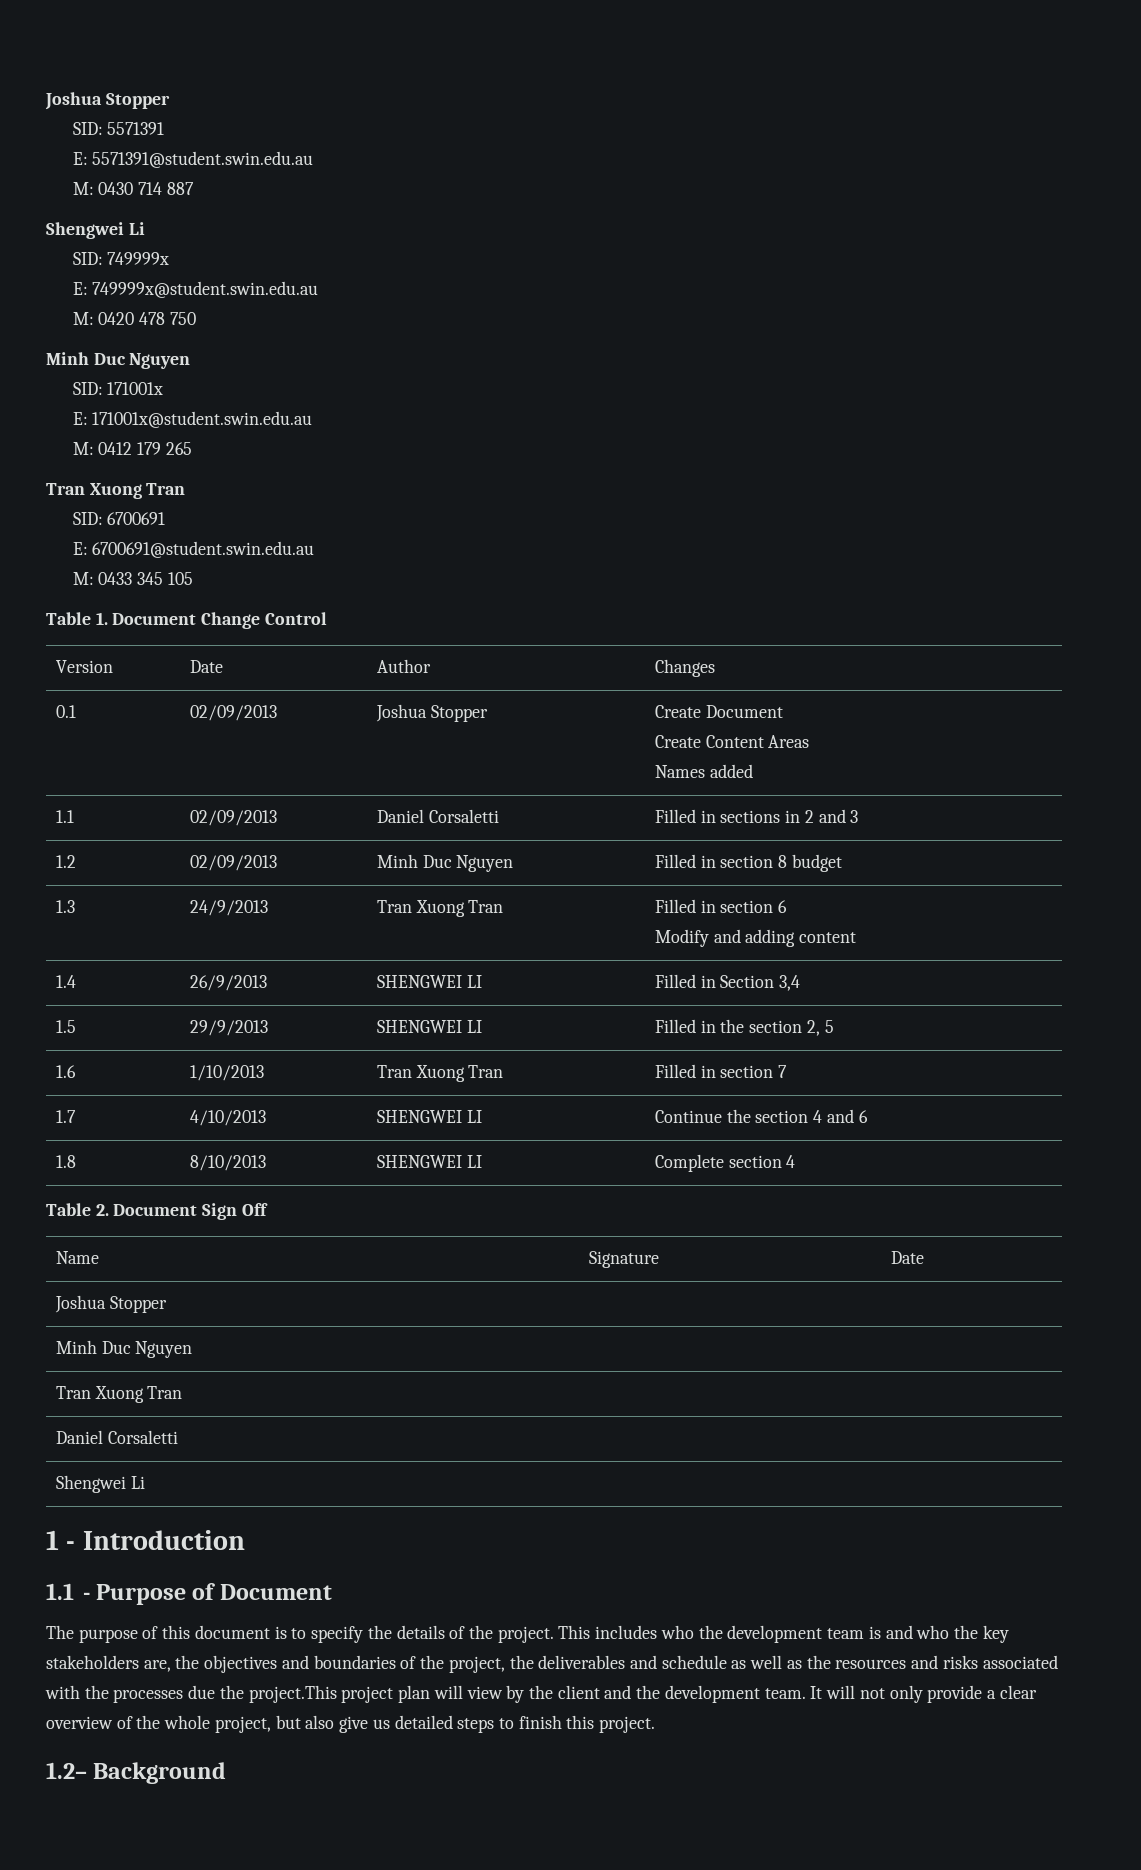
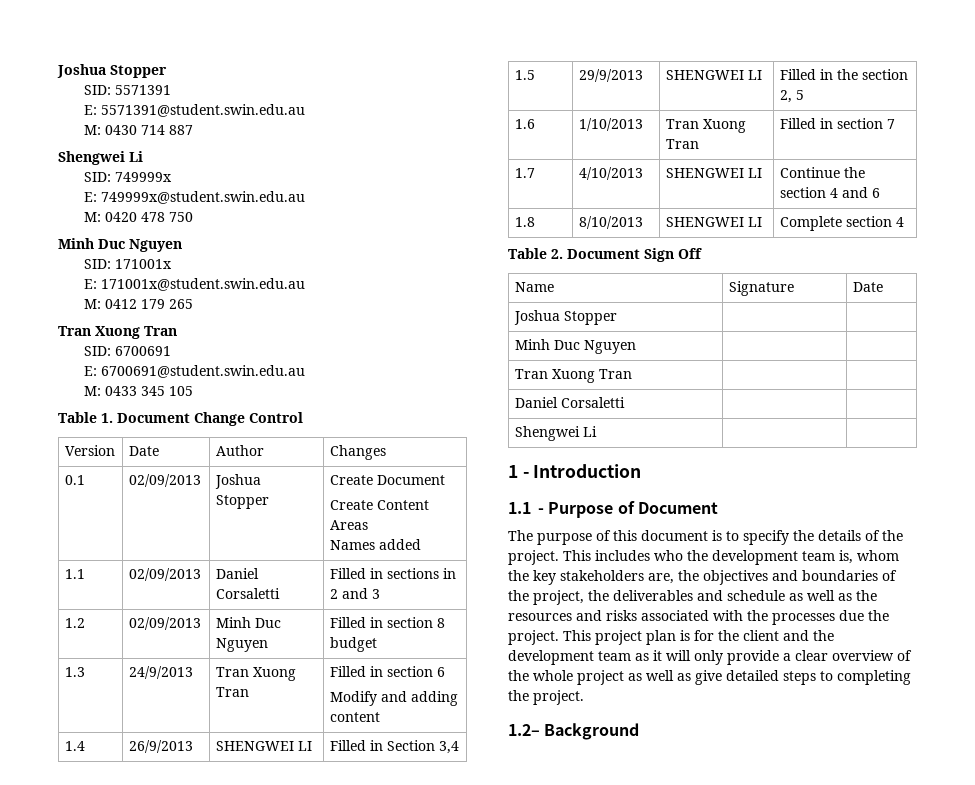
- This includes who the development team is and who the key stakeholders are, the objectives and boundaries of the project, the deliverables and schedule as well as the resources and risks associated with the processes due the project.This project plan will view by the client and the development team. It will not only provide a clear overview of the whole project, but also give us detailed steps to finish this project.
+ This includes who the development team is, whom the key stakeholders are, the objectives and boundaries of the project, the deliverables and schedule as well as the resources and risks associated with the processes due the project. This project plan is for the client and the development team as it will only provide a clear overview of the whole project as well as give detailed steps to completing the project.

